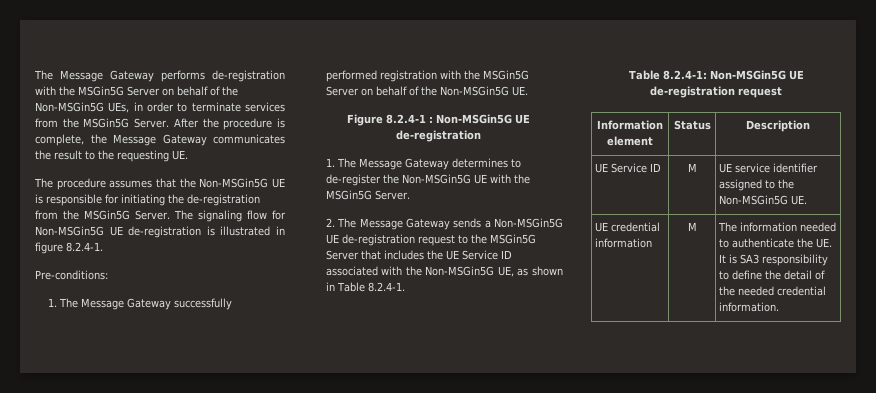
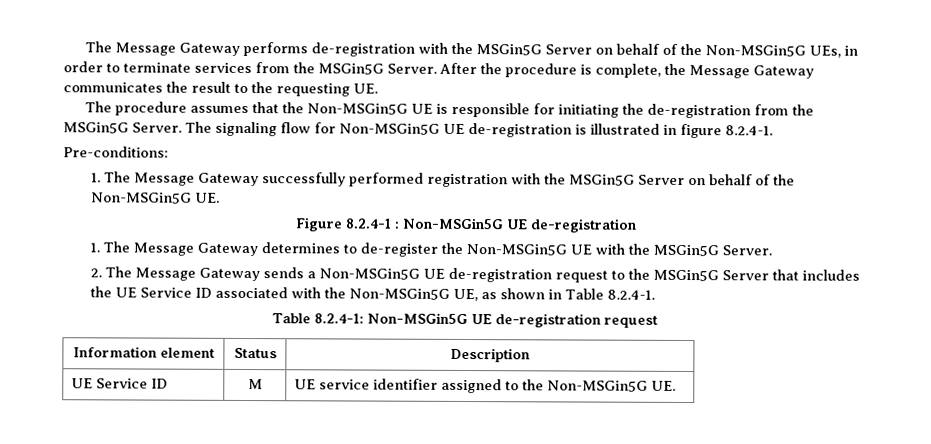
- UE credential information | M | The information needed to authenticate the UE. It is SA3 responsibility to define the detail of the needed credential information.

